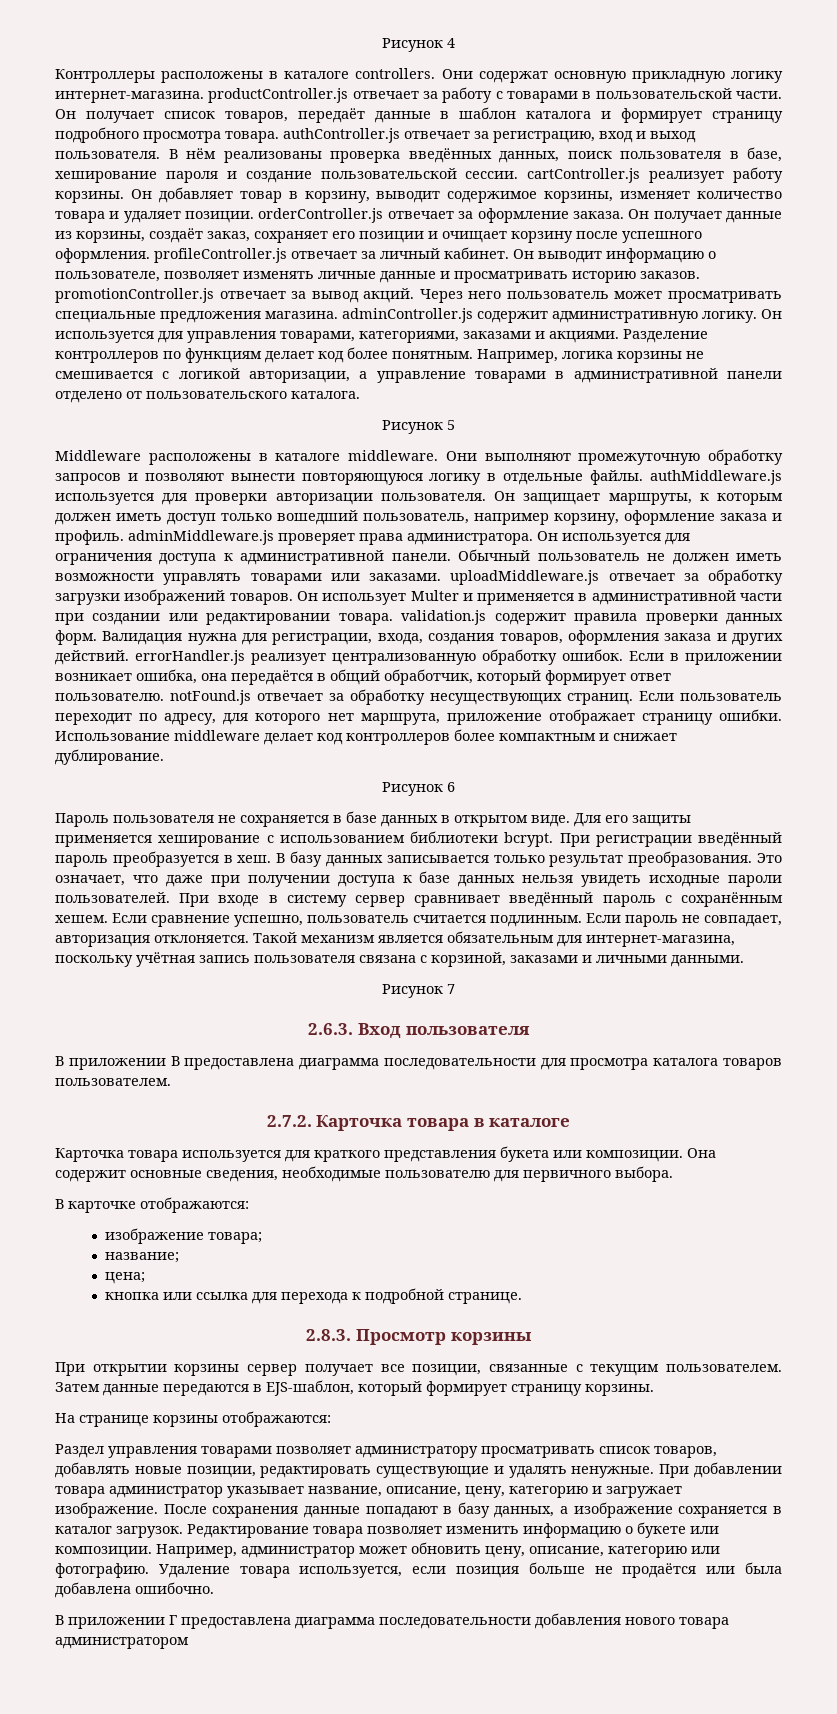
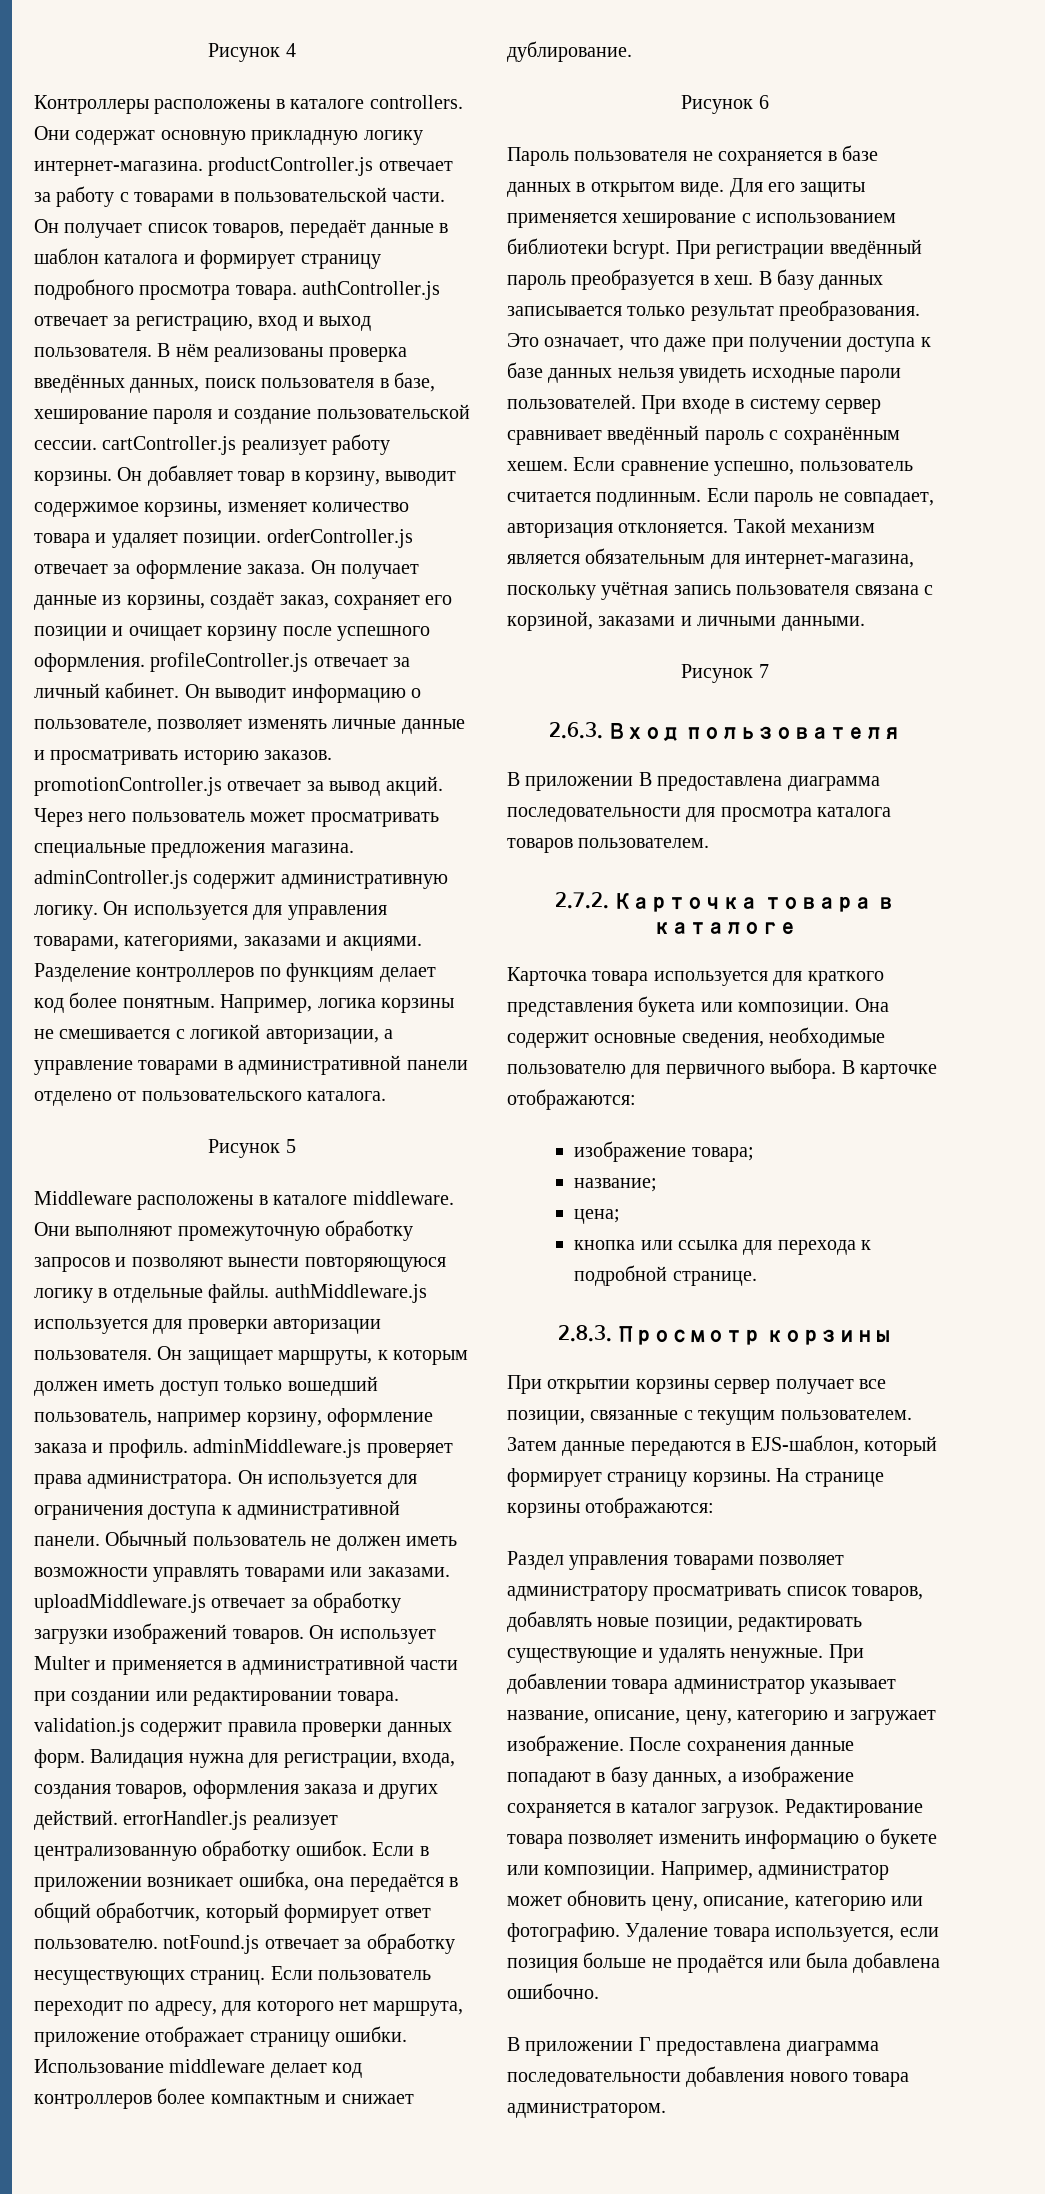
- Она содержит основные сведения, необходимые пользователю для первичного выбора.
- В карточке отображаются:
+ Она содержит основные сведения, необходимые пользователю для первичного выбора. В карточке отображаются:
- Затем данные передаются в EJS-шаблон, который формирует страницу корзины.
- На странице корзины отображаются:
+ Затем данные передаются в EJS-шаблон, который формирует страницу корзины. На странице корзины отображаются:
- В приложении Г предоставлена диаграмма последовательности добавления нового товара администратором
+ В приложении Г предоставлена диаграмма последовательности добавления нового товара администратором.

